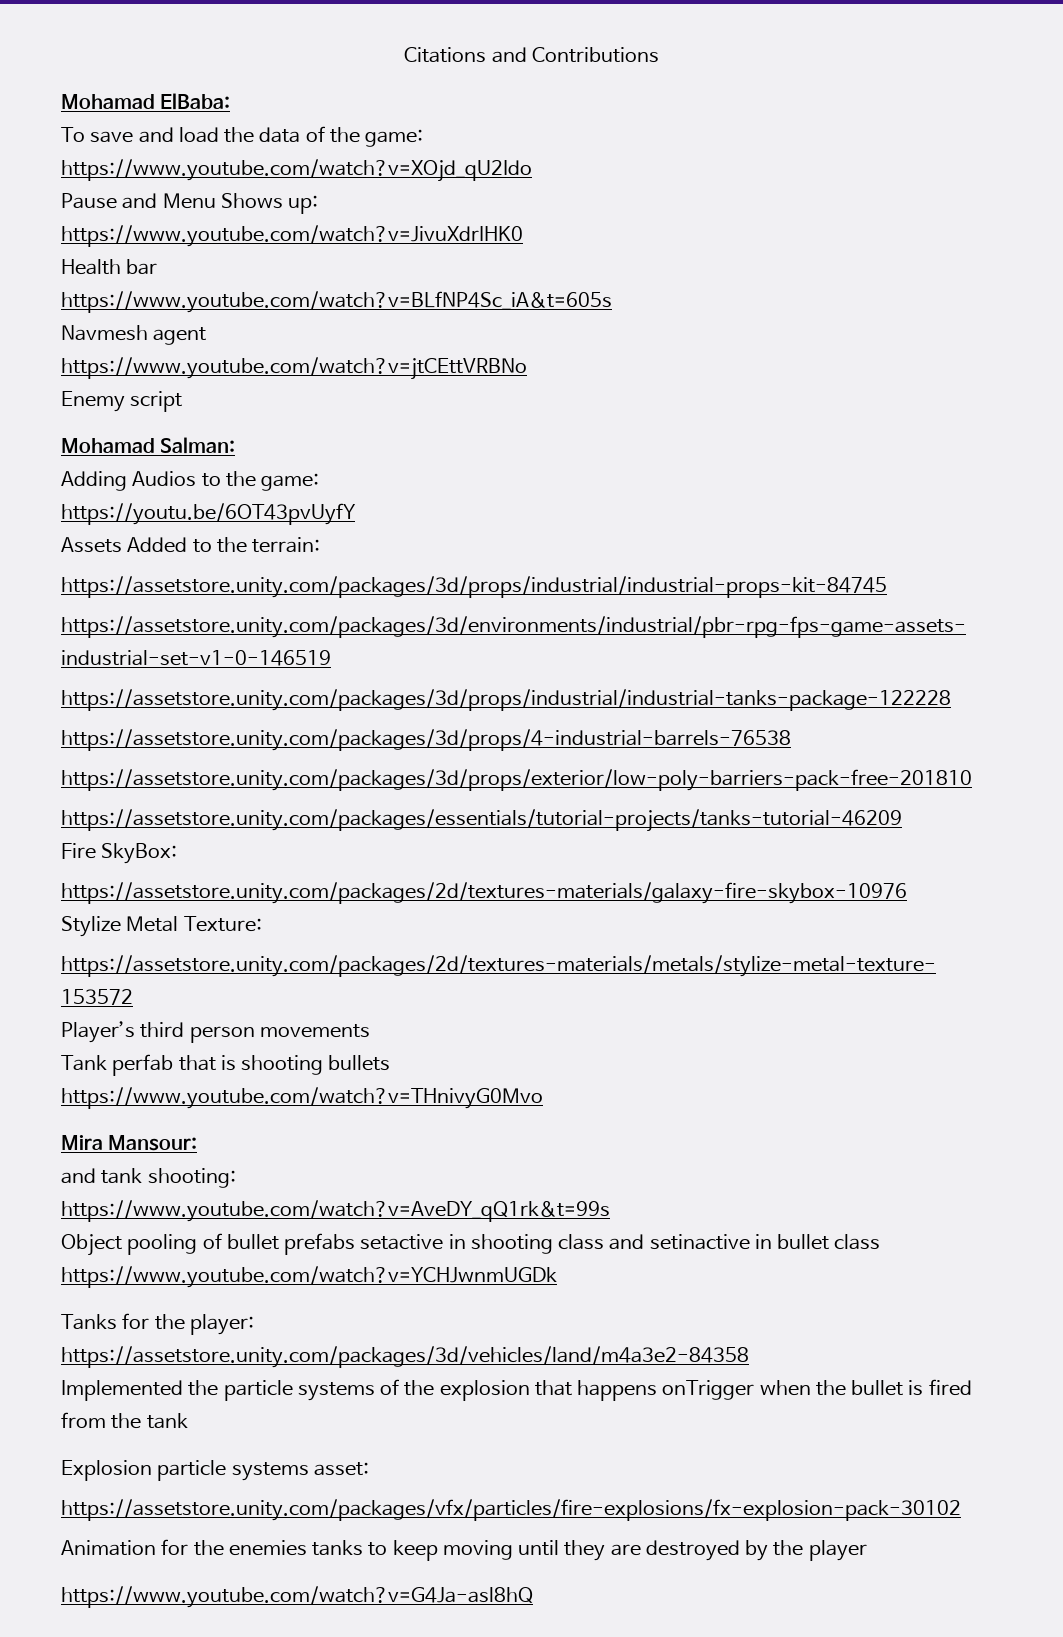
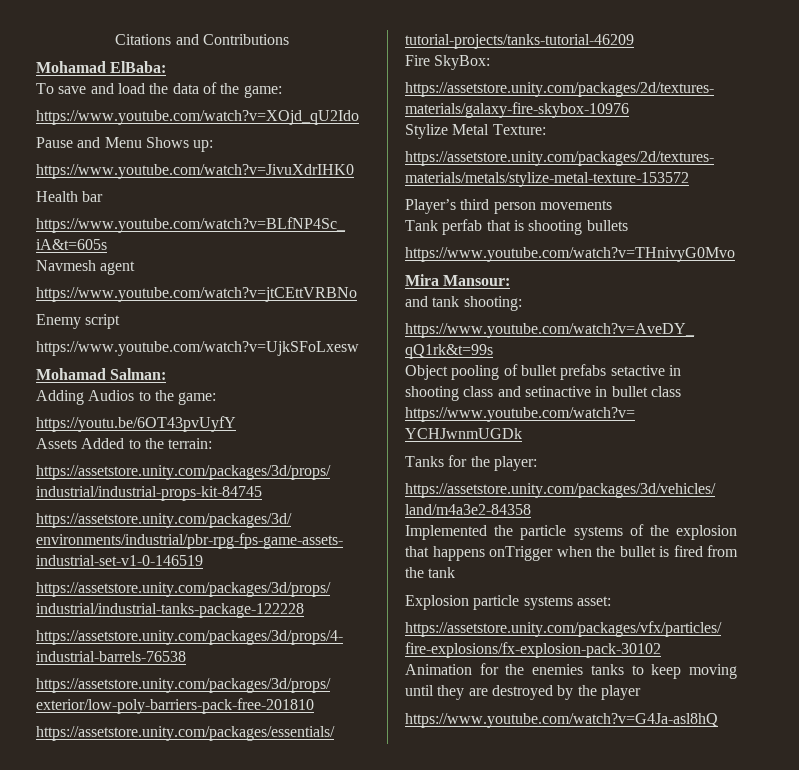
+ https://www.youtube.com/watch?v=UjkSFoLxesw

